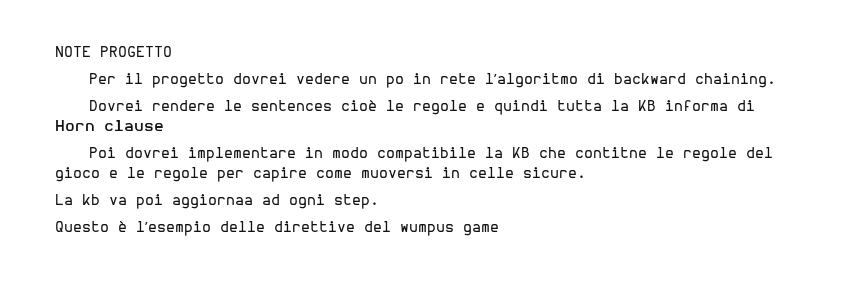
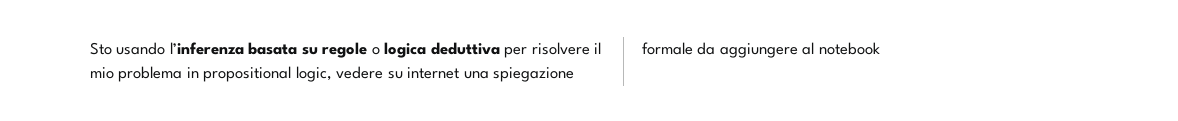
- NOTE PROGETTO
- Per il progetto dovrei vedere un po in rete l’algoritmo di backward chaining.
- Dovrei rendere le sentences cioè le regole e quindi tutta la KB informa di Horn clause
- Poi dovrei implementare in modo compatibile la KB che contitne le regole del gioco e le regole per capire come muoversi in celle sicure.
- La kb va poi aggiornaa ad ogni step.
- Questo è l’esempio delle direttive del wumpus game
+ Sto usando l’inferenza basata su regole o logica deduttiva per risolvere il mio problema in propositional logic, vedere su internet una spiegazione formale da aggiungere al notebook

